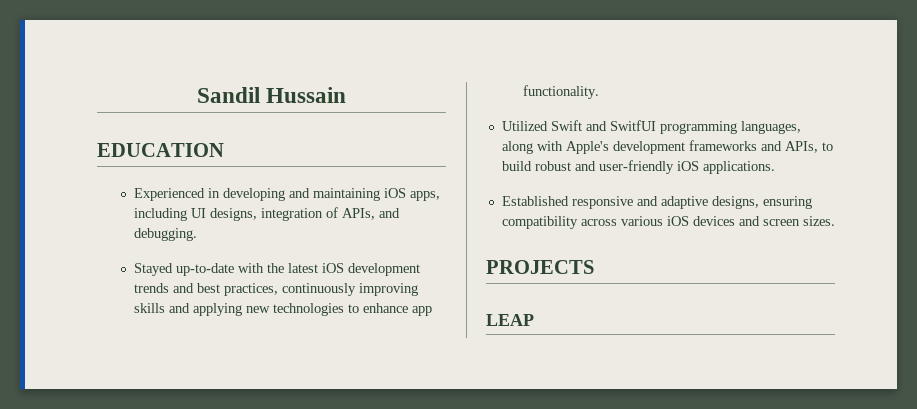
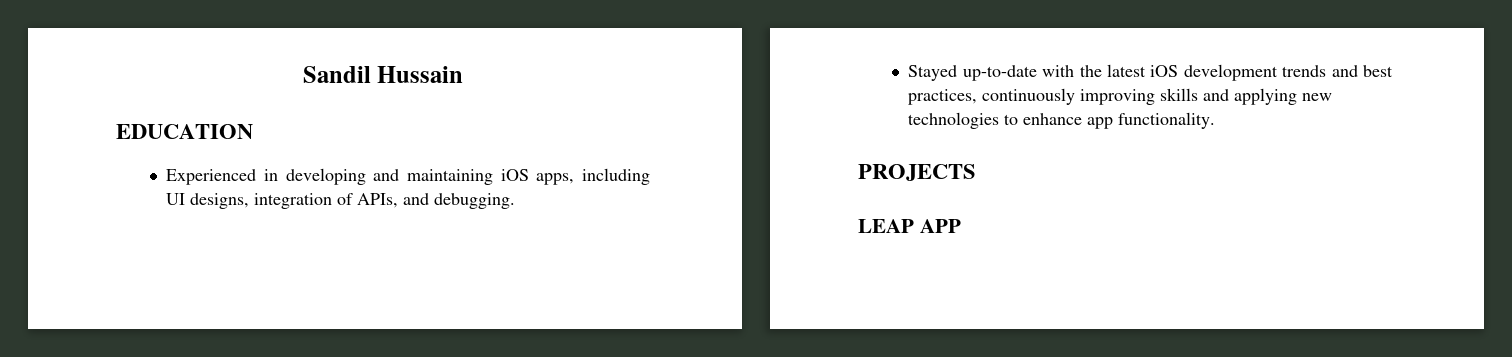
- Utilized Swift and SwitfUI programming languages, along with Apple's development frameworks and APIs, to build robust and user-friendly iOS applications.
- Established responsive and adaptive designs, ensuring compatibility across various iOS devices and screen sizes.
- LEAP
+ LEAP APP

